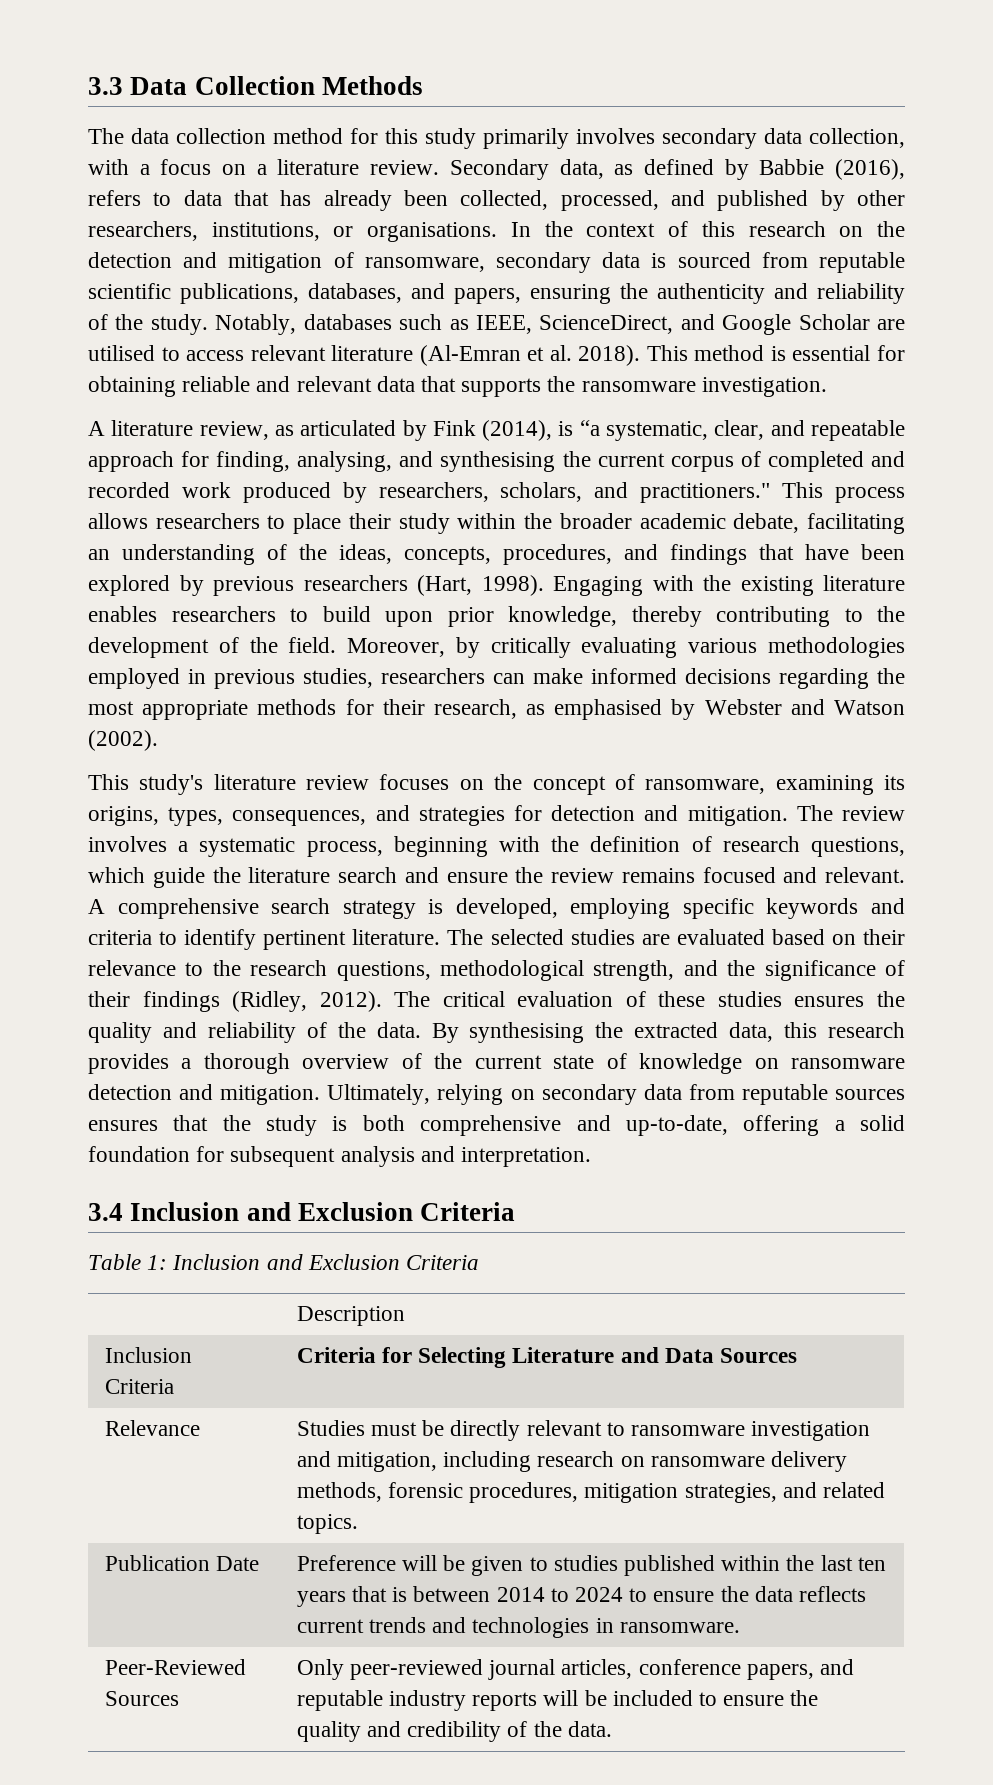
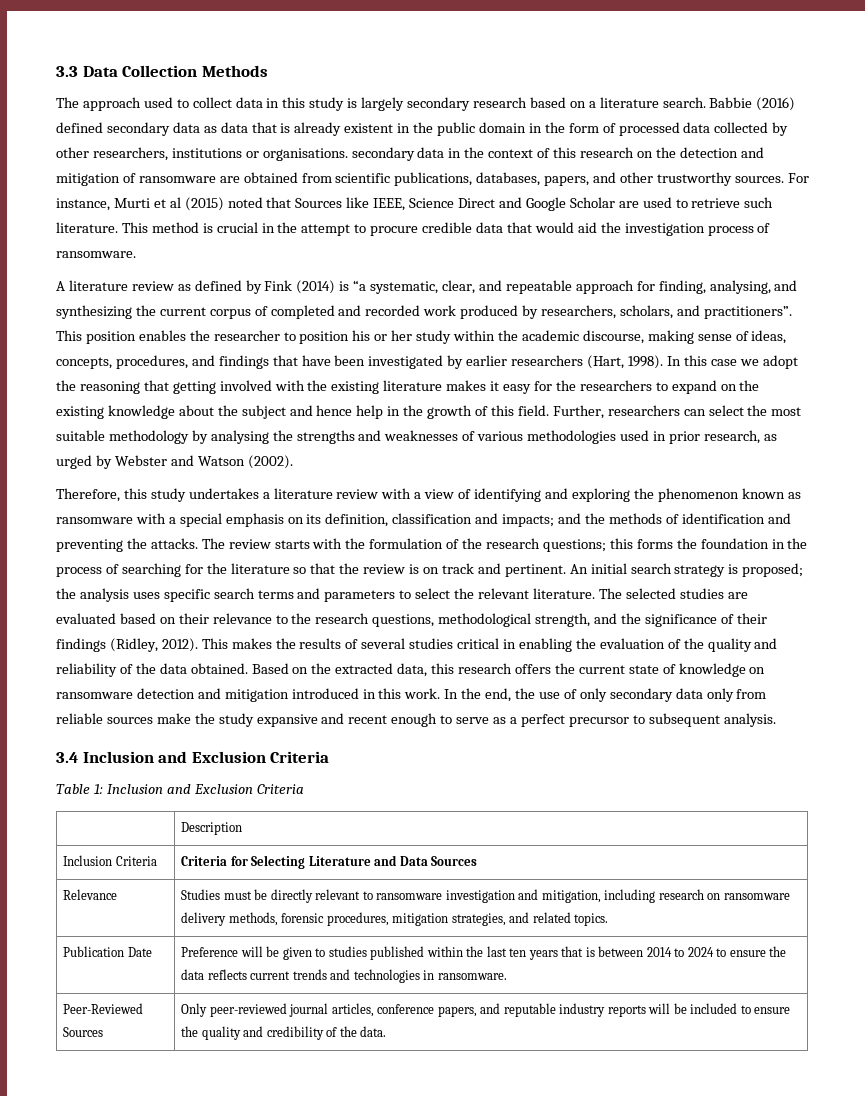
- The data collection method for this study primarily involves secondary data collection, with a focus on a literature review. Secondary data, as defined by Babbie (2016), refers to data that has already been collected, processed, and published by other researchers, institutions, or organisations. In the context of this research on the detection and mitigation of ransomware, secondary data is sourced from reputable scientific publications, databases, and papers, ensuring the authenticity and reliability of the study. Notably, databases such as IEEE, ScienceDirect, and Google Scholar are utilised to access relevant literature (Al-Emran et al. 2018). This method is essential for obtaining reliable and relevant data that supports the ransomware investigation.
+ The approach used to collect data in this study is largely secondary research based on a literature search. Babbie (2016) defined secondary data as data that is already existent in the public domain in the form of processed data collected by other researchers, institutions or organisations. secondary data in the context of this research on the detection and mitigation of ransomware are obtained from scientific publications, databases, papers, and other trustworthy sources. For instance, Murti et al (2015) noted that Sources like IEEE, Science Direct and Google Scholar are used to retrieve such literature. This method is crucial in the attempt to procure credible data that would aid the investigation process of ransomware.
- A literature review, as articulated by Fink (2014), is “a systematic, clear, and repeatable approach for finding, analysing, and synthesising the current corpus of completed and recorded work produced by researchers, scholars, and practitioners." This process allows researchers to place their study within the broader academic debate, facilitating an understanding of the ideas, concepts, procedures, and findings that have been explored by previous researchers (Hart, 1998). Engaging with the existing literature enables researchers to build upon prior knowledge, thereby contributing to the development of the field. Moreover, by critically evaluating various methodologies employed in previous studies, researchers can make informed decisions regarding the most appropriate methods for their research, as emphasised by Webster and Watson (2002).
+ A literature review as defined by Fink (2014) is “a systematic, clear, and repeatable approach for finding, analysing, and synthesizing the current corpus of completed and recorded work produced by researchers, scholars, and practitioners”. This position enables the researcher to position his or her study within the academic discourse, making sense of ideas, concepts, procedures, and findings that have been investigated by earlier researchers (Hart, 1998). In this case we adopt the reasoning that getting involved with the existing literature makes it easy for the researchers to expand on the existing knowledge about the subject and hence help in the growth of this field. Further, researchers can select the most suitable methodology by analysing the strengths and weaknesses of various methodologies used in prior research, as urged by Webster and Watson (2002).
- This study's literature review focuses on the concept of ransomware, examining its origins, types, consequences, and strategies for detection and mitigation. The review involves a systematic process, beginning with the definition of research questions, which guide the literature search and ensure the review remains focused and relevant. A comprehensive search strategy is developed, employing specific keywords and criteria to identify pertinent literature.
+ Therefore, this study undertakes a literature review with a view of identifying and exploring the phenomenon known as ransomware with a special emphasis on its definition, classification and impacts; and the methods of identification and preventing the attacks. The review starts with the formulation of the research questions; this forms the foundation in the process of searching for the literature so that the review is on track and pertinent. An initial search strategy is proposed; the analysis uses specific search terms and parameters to select the relevant literature.
- The critical evaluation of these studies ensures the quality and reliability of the data. By synthesising the extracted data, this research provides a thorough overview of the current state of knowledge on ransomware detection and mitigation. Ultimately, relying on secondary data from reputable sources ensures that the study is both comprehensive and up-to-date, offering a solid foundation for subsequent analysis and interpretation.
+ This makes the results of several studies critical in enabling the evaluation of the quality and reliability of the data obtained. Based on the extracted data, this research offers the current state of knowledge on ransomware detection and mitigation introduced in this work. In the end, the use of only secondary data only from reliable sources make the study expansive and recent enough to serve as a perfect precursor to subsequent analysis.

